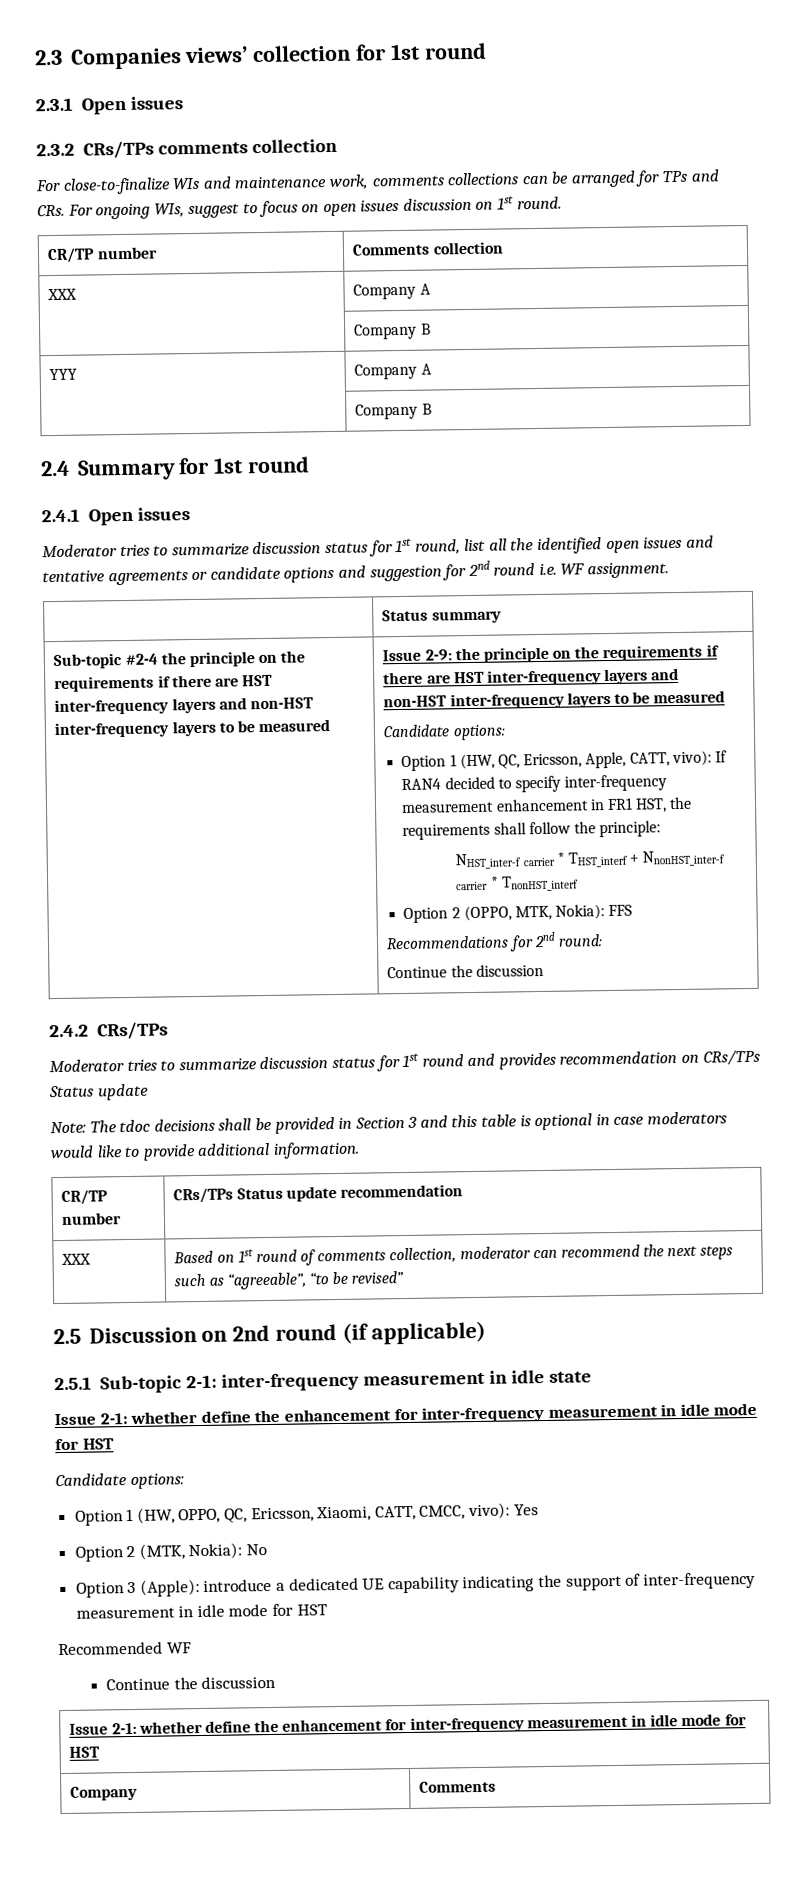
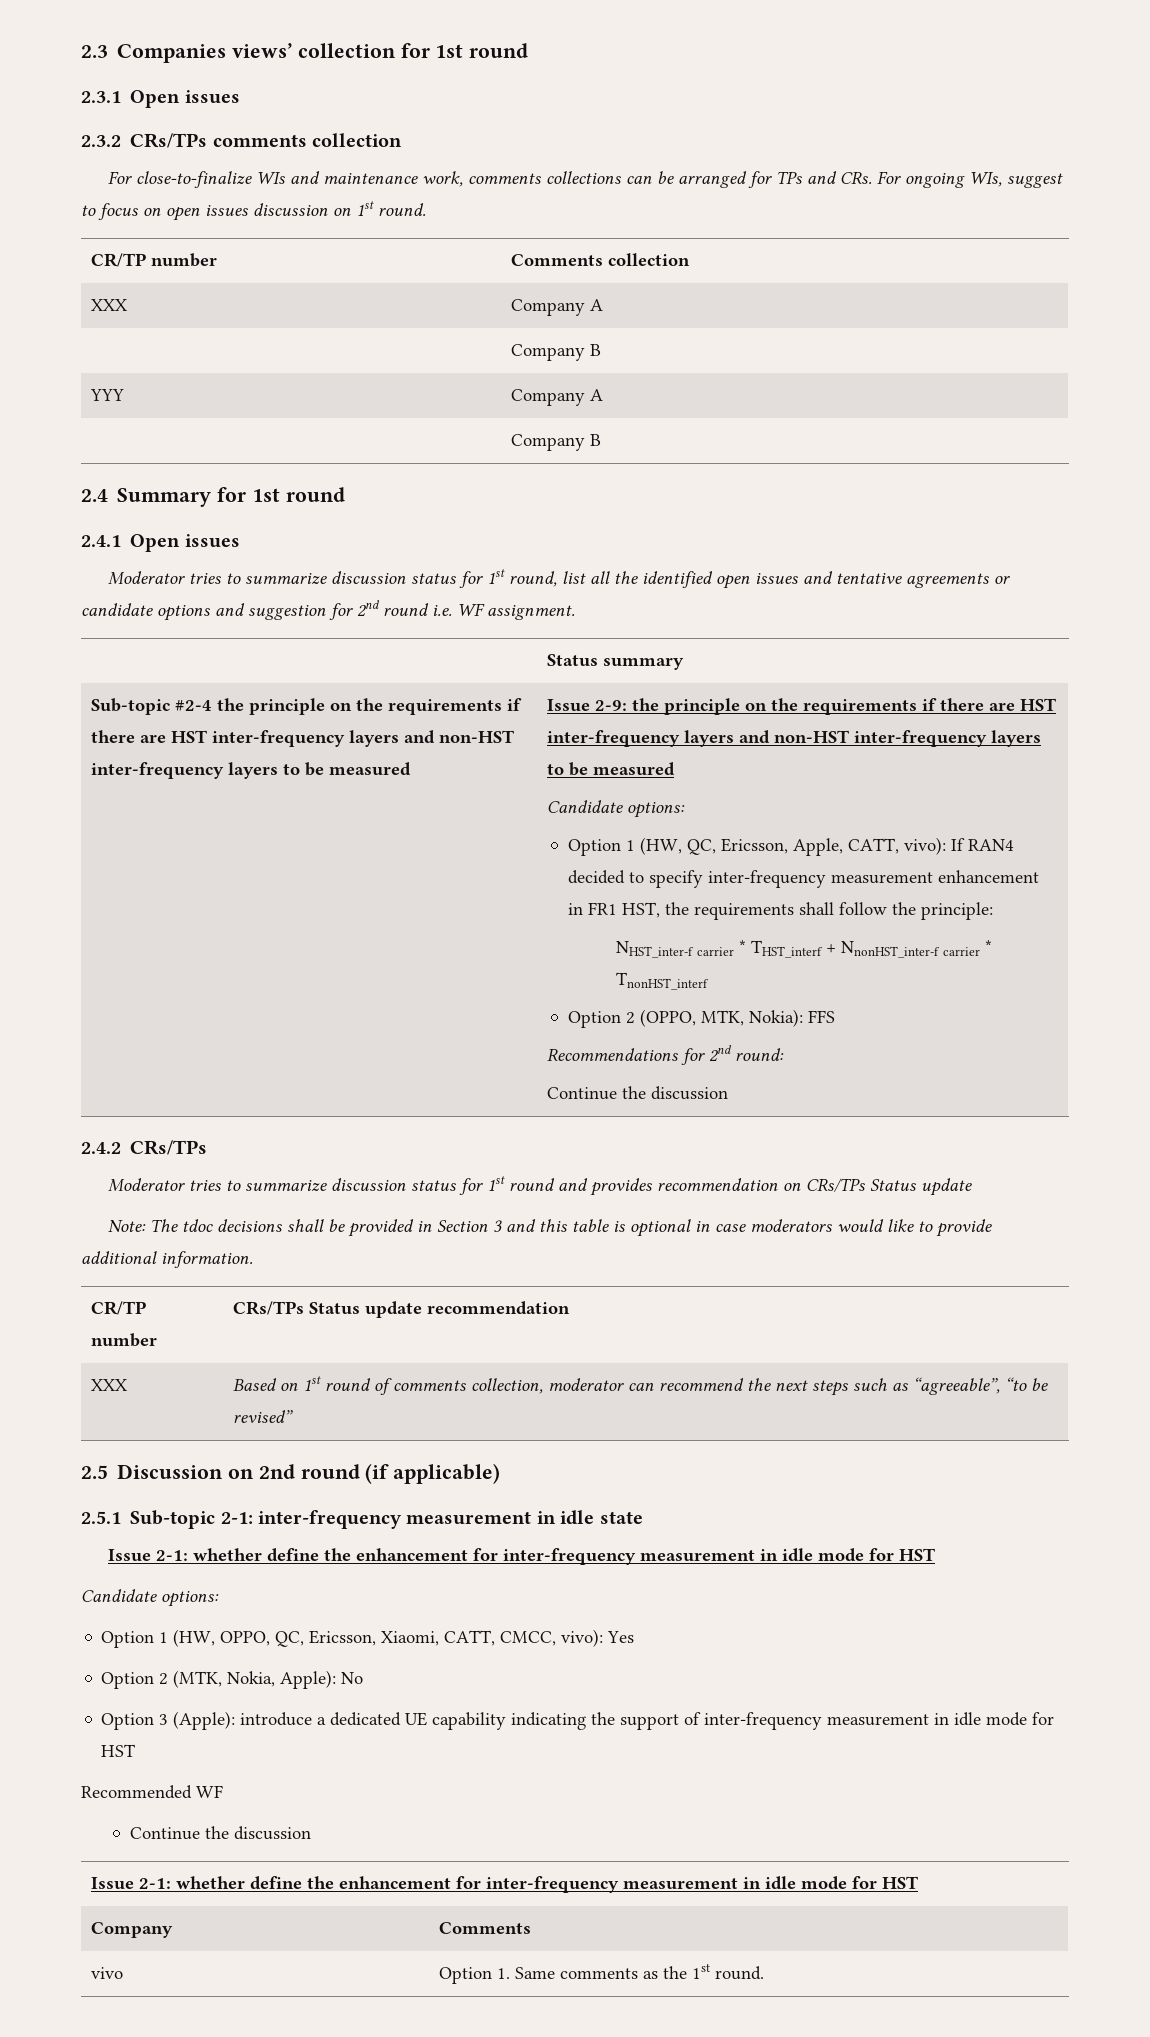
- Option 2 (MTK, Nokia): No
+ Option 2 (MTK, Nokia, Apple): No
+ vivo | Option 1. Same comments as the 1st round.

